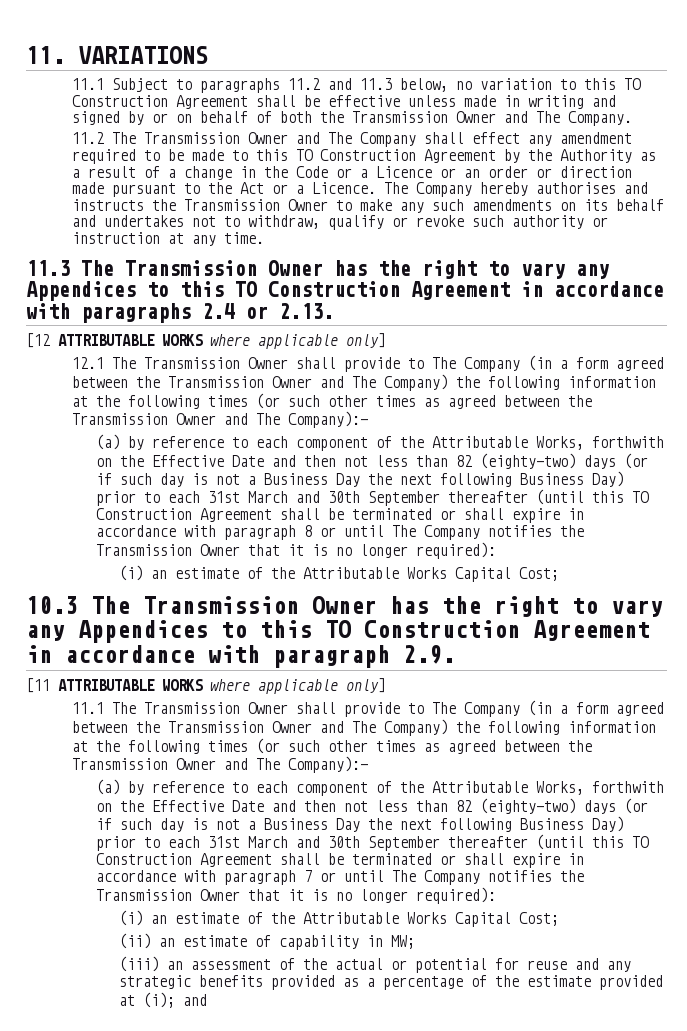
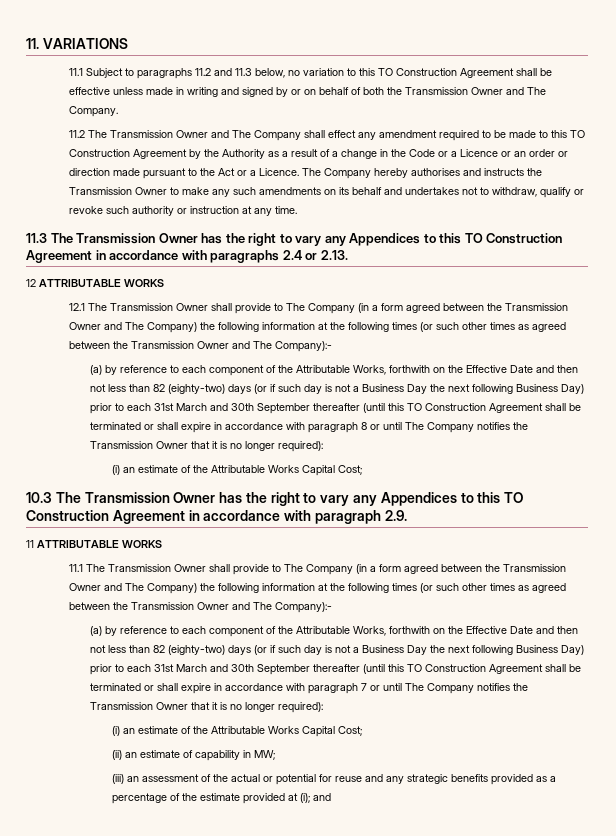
- [12 ATTRIBUTABLE WORKS where applicable only]
+ 12 ATTRIBUTABLE WORKS
- [11 ATTRIBUTABLE WORKS where applicable only]
+ 11 ATTRIBUTABLE WORKS

